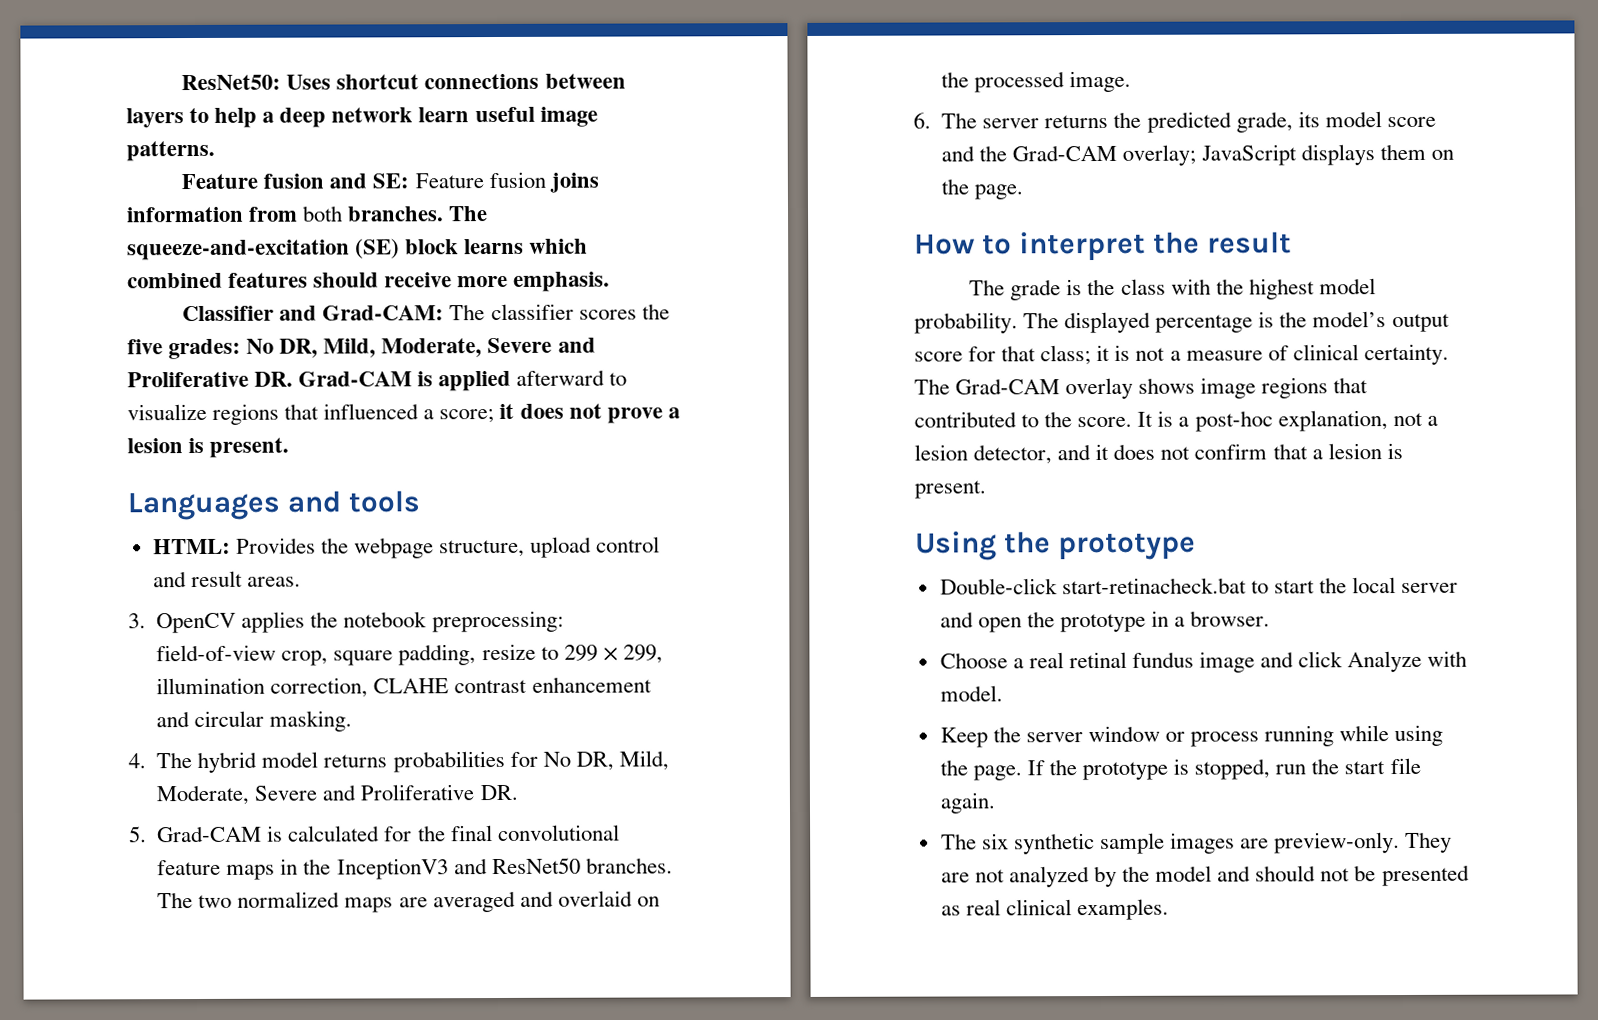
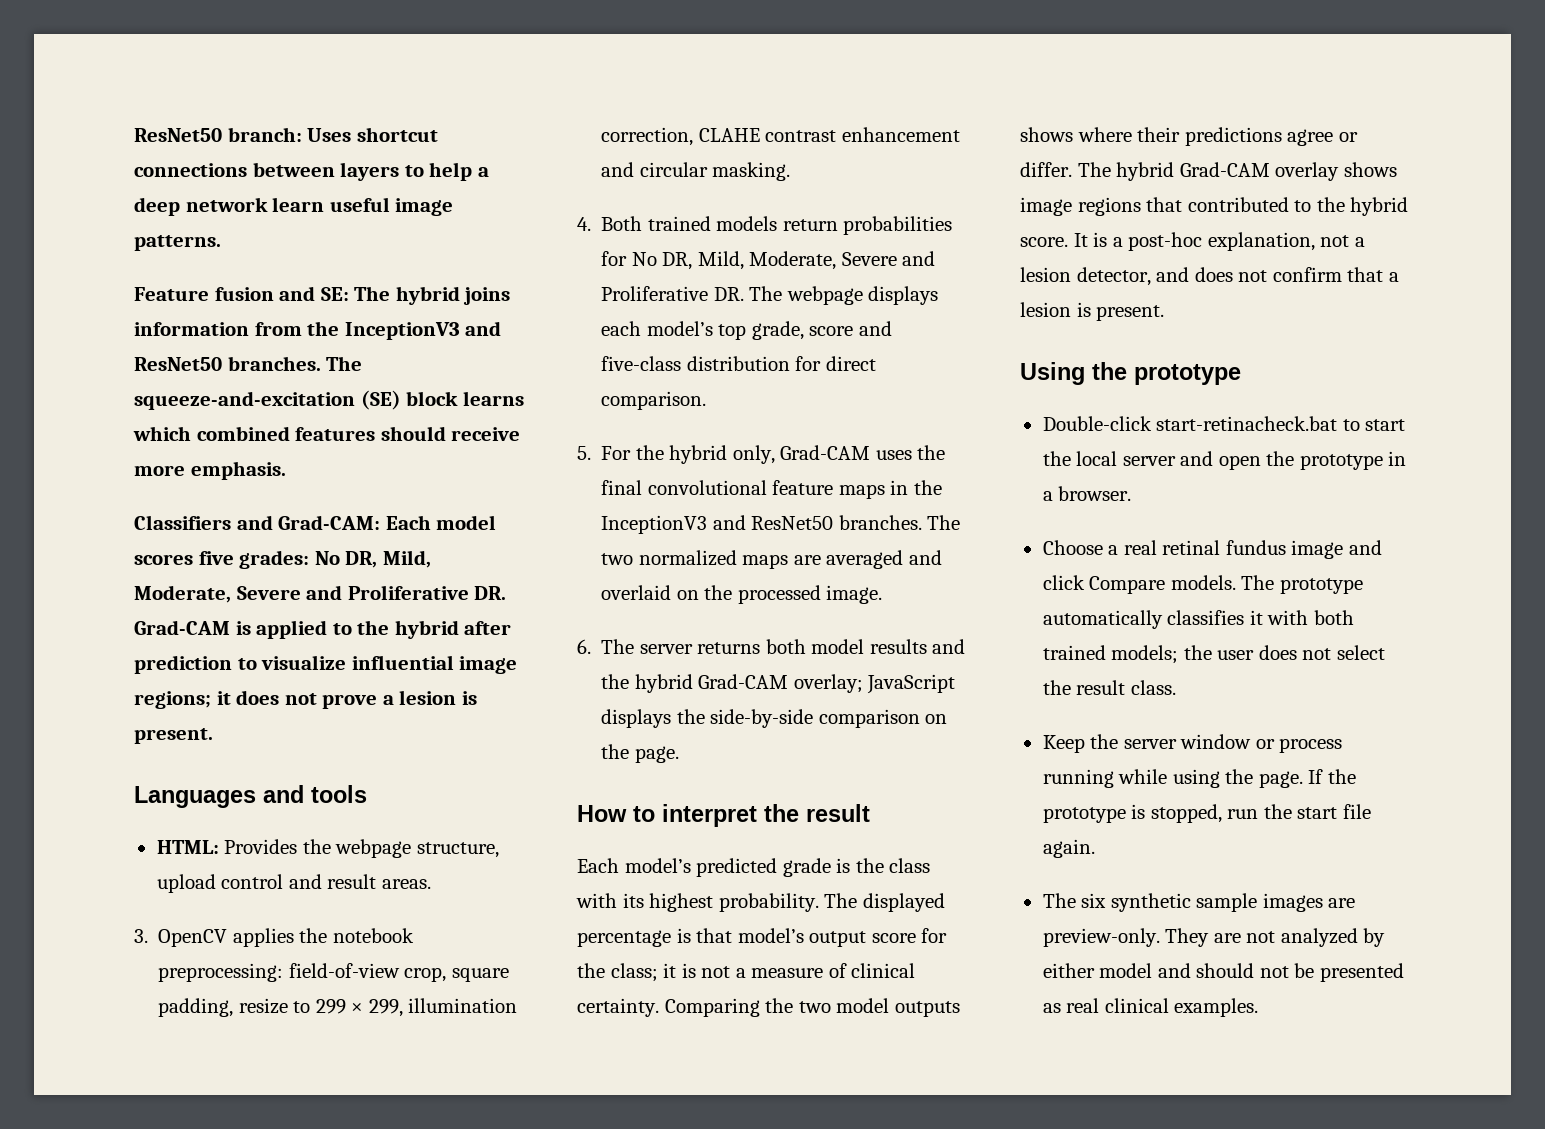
- ResNet50: Uses shortcut connections between layers to help a deep network learn useful image patterns.
+ ResNet50 branch: Uses shortcut connections between layers to help a deep network learn useful image patterns.
- Feature fusion and SE: Feature fusion joins information from both branches.
+ Feature fusion and SE: The hybrid joins information from the InceptionV3 and ResNet50 branches.
- Classifier and Grad-CAM: The classifier scores the five grades: No DR, Mild, Moderate, Severe and Proliferative DR. Grad-CAM is applied afterward to visualize regions that influenced a score; it does not prove a lesion is present.
+ Classifiers and Grad-CAM: Each model scores five grades: No DR, Mild, Moderate, Severe and Proliferative DR. Grad-CAM is applied to the hybrid after prediction to visualize influential image regions; it does not prove a lesion is present.
- 4. The hybrid model returns probabilities for No DR, Mild, Moderate, Severe and Proliferative DR.
- 5. Grad-CAM is calculated for the final convolutional feature maps in the InceptionV3 and ResNet50 branches.
+ 4. Both trained models return probabilities for No DR, Mild, Moderate, Severe and Proliferative DR. The webpage displays each model’s top grade, score and five-class distribution for direct comparison.
+ 5. For the hybrid only, Grad-CAM uses the final convolutional feature maps in the InceptionV3 and ResNet50 branches.
- 6. The server returns the predicted grade, its model score and the Grad-CAM overlay; JavaScript displays them on the page.
+ 6. The server returns both model results and the hybrid Grad-CAM overlay; JavaScript displays the side-by-side comparison on the page.
- The grade is the class with the highest model probability.
+ Each model’s predicted grade is the class with its highest probability.
- The displayed percentage is the model’s output score for that class; it is not a measure of clinical certainty.
+ The displayed percentage is that model’s output score for the class; it is not a measure of clinical certainty.
- The Grad-CAM overlay shows image regions that contributed to the score.
+ Comparing the two model outputs shows where their predictions agree or differ. The hybrid Grad-CAM overlay shows image regions that contributed to the hybrid score.
- It is a post-hoc explanation, not a lesion detector, and it does not confirm that a lesion is present.
+ It is a post-hoc explanation, not a lesion detector, and does not confirm that a lesion is present.
- Choose a real retinal fundus image and click Analyze with model.
+ Choose a real retinal fundus image and click Compare models. The prototype automatically classifies it with both trained models; the user does not select the result class.
- They are not analyzed by the model and should not be presented as real clinical examples.
+ They are not analyzed by either model and should not be presented as real clinical examples.

